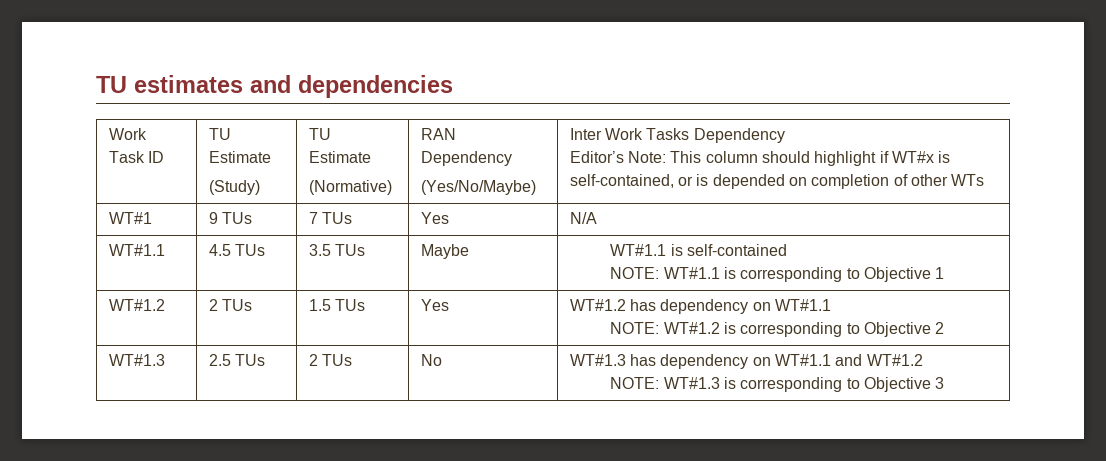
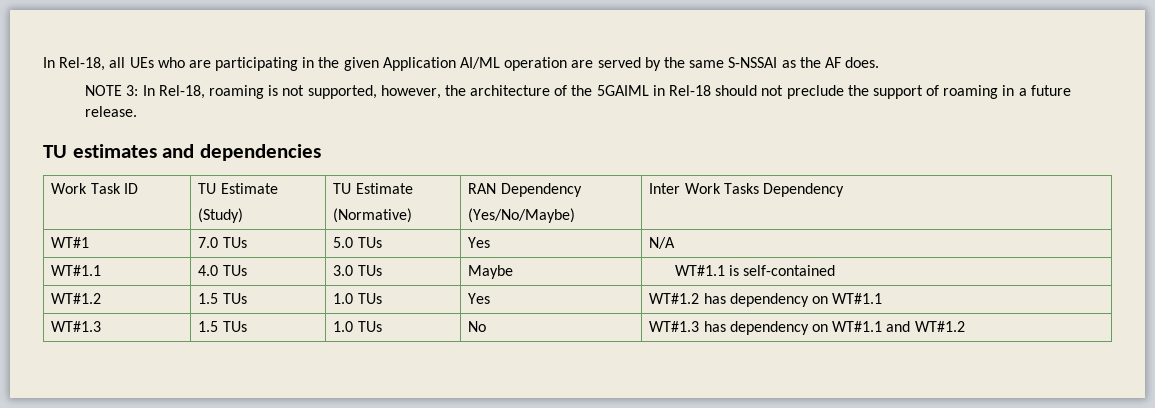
+ In Rel-18, all UEs who are participating in the given Application AI/ML operation are served by the same S-NSSAI as the AF does.
+ NOTE 3: In Rel-18, roaming is not supported, however, the architecture of the 5GAIML in Rel-18 should not preclude the support of roaming in a future release.
  Work Task ID | TU Estimate
  (Study) | TU Estimate
  (Normative) | RAN Dependency
  (Yes/No/Maybe) | Inter Work Tasks Dependency
- Editor’s Note: This column should highlight if WT#x is self-contained, or is depended on completion of other WTs
- WT#1 | 9 TUs | 7 TUs | Yes | N/A
+ WT#1 | 7.0 TUs | 5.0 TUs | Yes | N/A
- WT#1.1 | 4.5 TUs | 3.5 TUs | Maybe | WT#1.1 is self-contained
- NOTE: WT#1.1 is corresponding to Objective 1
+ WT#1.1 | 4.0 TUs | 3.0 TUs | Maybe | WT#1.1 is self-contained
- WT#1.2 | 2 TUs | 1.5 TUs | Yes | WT#1.2 has dependency on WT#1.1
- NOTE: WT#1.2 is corresponding to Objective 2
+ WT#1.2 | 1.5 TUs | 1.0 TUs | Yes | WT#1.2 has dependency on WT#1.1
- WT#1.3 | 2.5 TUs | 2 TUs | No | WT#1.3 has dependency on WT#1.1 and WT#1.2
- NOTE: WT#1.3 is corresponding to Objective 3
+ WT#1.3 | 1.5 TUs | 1.0 TUs | No | WT#1.3 has dependency on WT#1.1 and WT#1.2

